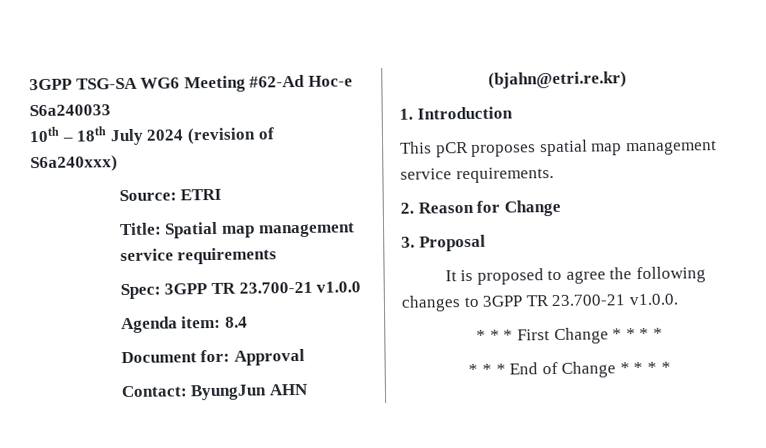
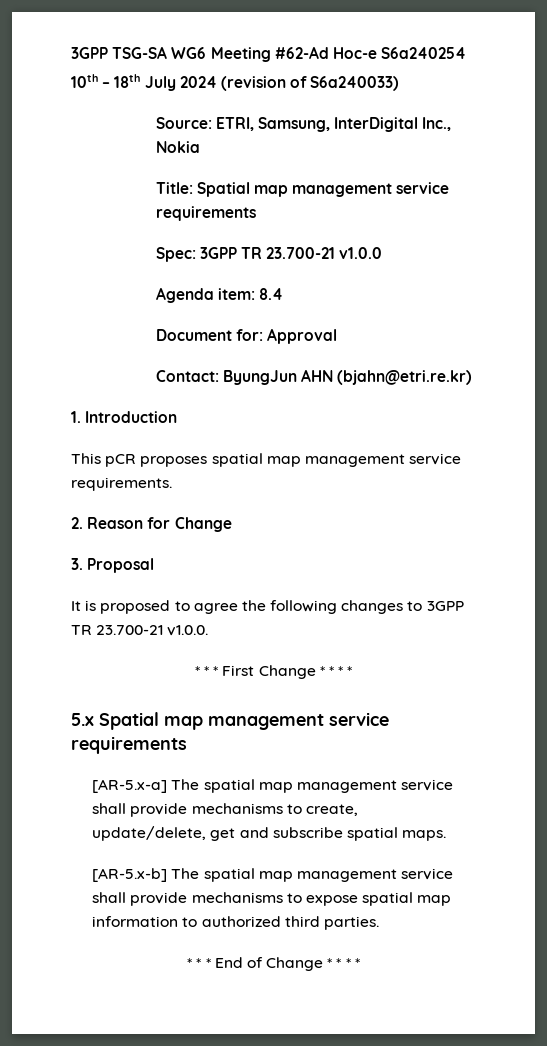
- 3GPP TSG-SA WG6 Meeting #62-Ad Hoc-e S6a240033
+ 3GPP TSG-SA WG6 Meeting #62-Ad Hoc-e S6a240254
- 10th – 18th July 2024 (revision of S6a240xxx)
+ 10th – 18th July 2024 (revision of S6a240033)
- Source: ETRI
+ Source: ETRI, Samsung, InterDigital Inc., Nokia
+ 5.x Spatial map management service requirements
+ [AR-5.x-a] The spatial map management service shall provide mechanisms to create, update/delete, get and subscribe spatial maps.
+ [AR-5.x-b] The spatial map management service shall provide mechanisms to expose spatial map information to authorized third parties.

